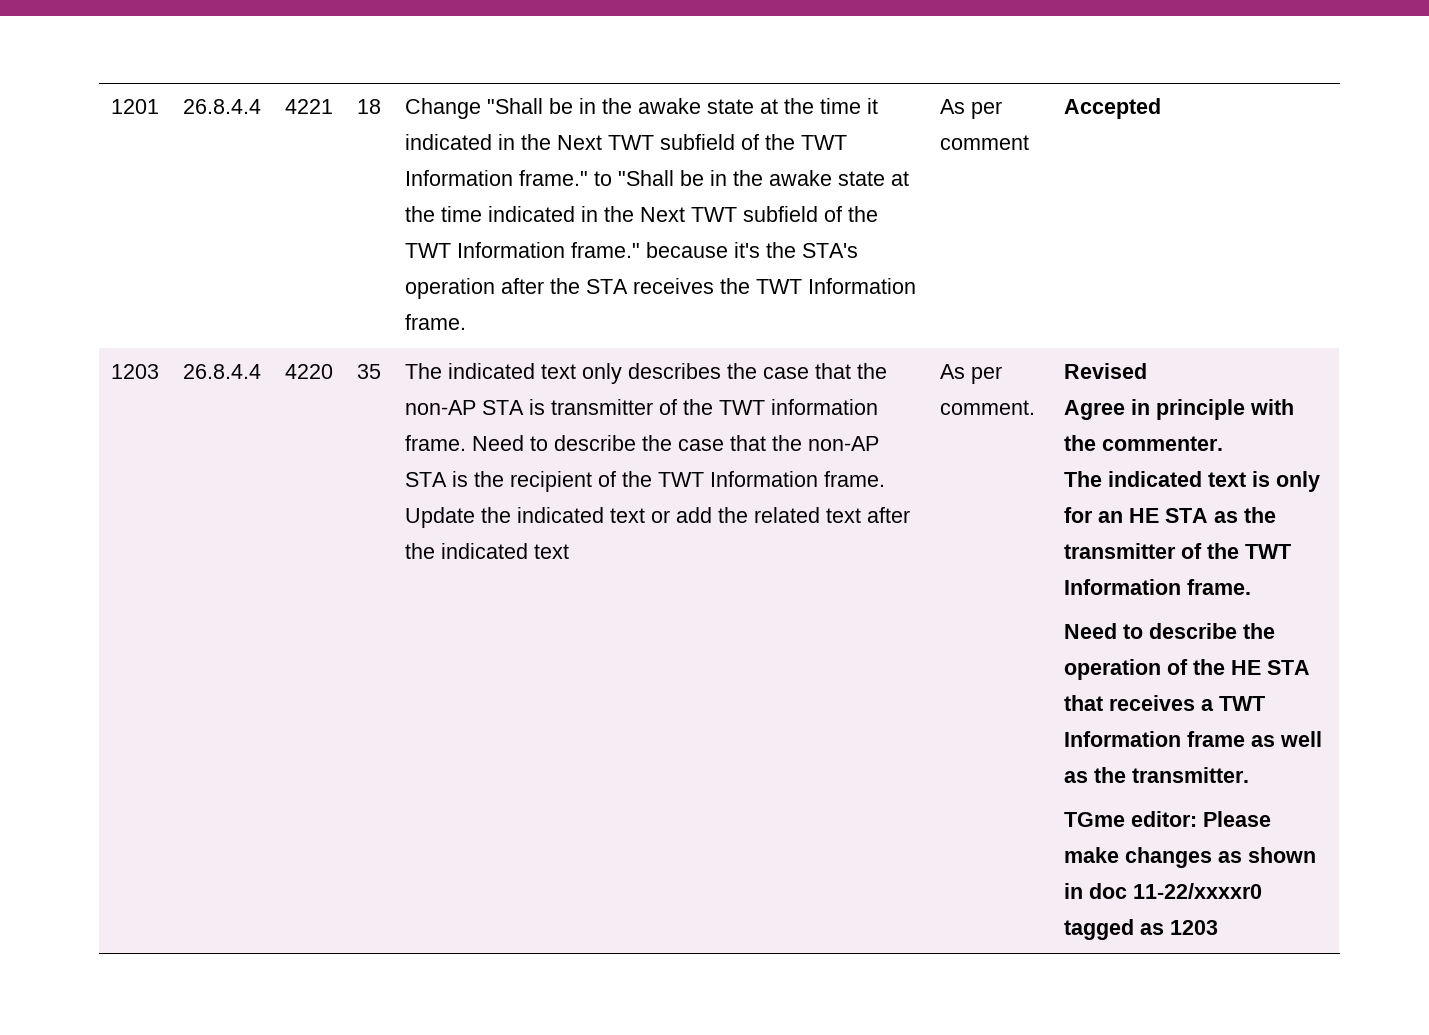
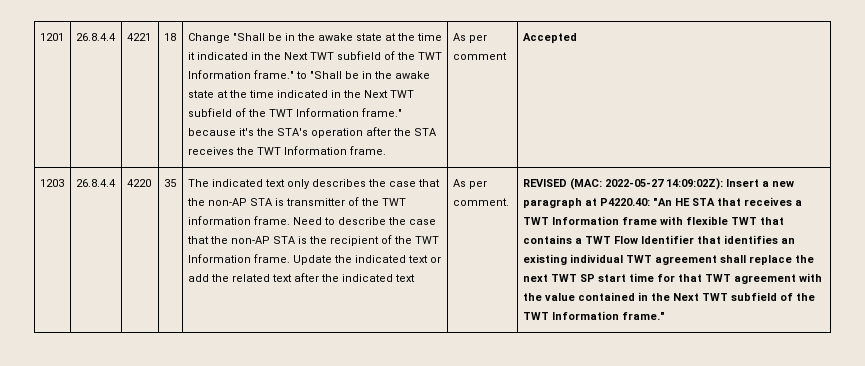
- Revised
- Agree in principle with the commenter.
- The indicated text is only for an HE STA as the transmitter of the TWT Information frame.
- Need to describe the operation of the HE STA that receives a TWT Information frame as well as the transmitter.
- TGme editor: Please make changes as shown in doc 11-22/xxxxr0 tagged as 1203
+ REVISED (MAC: 2022-05-27 14:09:02Z): Insert a new paragraph at P4220.40: "An HE STA that receives a TWT Information frame with flexible TWT that contains a TWT Flow Identifier that identifies an existing individual TWT agreement shall replace the next TWT SP start time for that TWT agreement with the value contained in the Next TWT subfield of the TWT Information frame."

